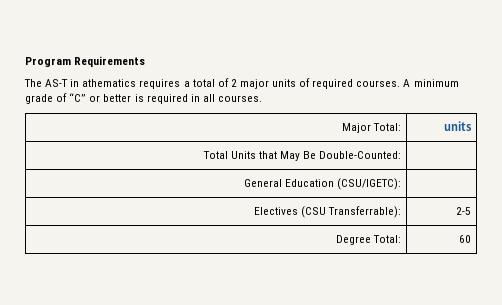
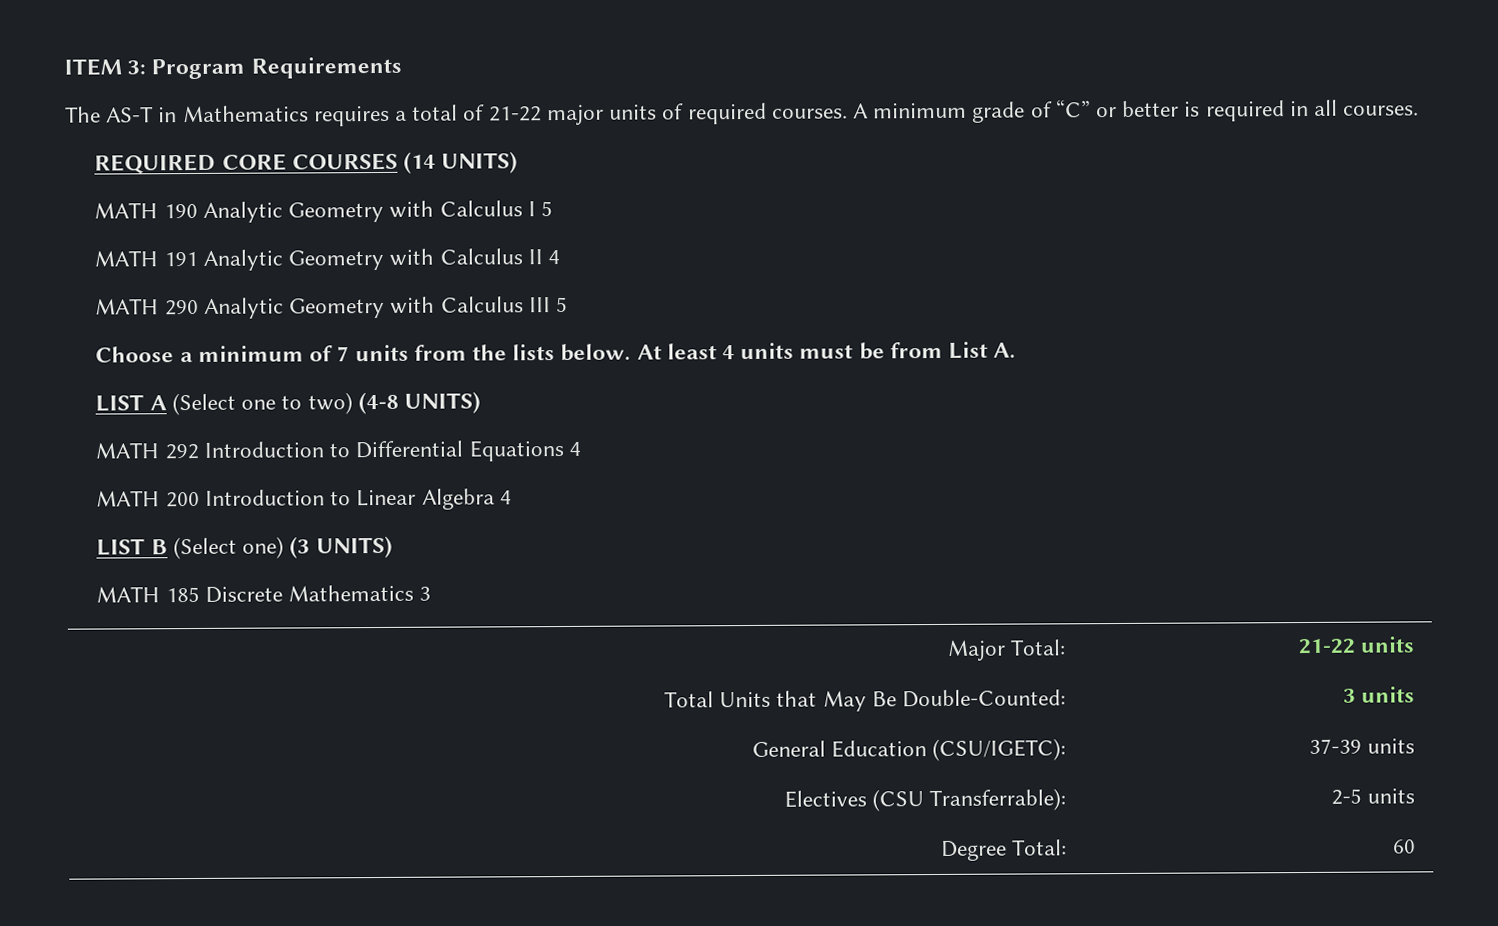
- Program Requirements
+ ITEM 3: Program Requirements
- The AS-T in athematics requires a total of 2 major units of required courses.
+ The AS-T in Mathematics requires a total of 21-22 major units of required courses.
+ REQUIRED CORE COURSES (14 UNITS)
+ MATH 190 Analytic Geometry with Calculus I 5
+ MATH 191 Analytic Geometry with Calculus II 4
+ MATH 290 Analytic Geometry with Calculus III 5
+ Choose a minimum of 7 units from the lists below. At least 4 units must be from List A.
+ LIST A (Select one to two) (4-8 UNITS)
+ MATH 292 Introduction to Differential Equations 4
+ MATH 200 Introduction to Linear Algebra 4
+ LIST B (Select one) (3 UNITS)
+ MATH 185 Discrete Mathematics 3
- Major Total: | units
+ Major Total: | 21-22 units
- Total Units that May Be Double-Counted: |
+ Total Units that May Be Double-Counted: | 3 units
- General Education (CSU/IGETC): |
+ General Education (CSU/IGETC): | 37-39 units
- Electives (CSU Transferrable): | 2-5
+ Electives (CSU Transferrable): | 2-5 units

